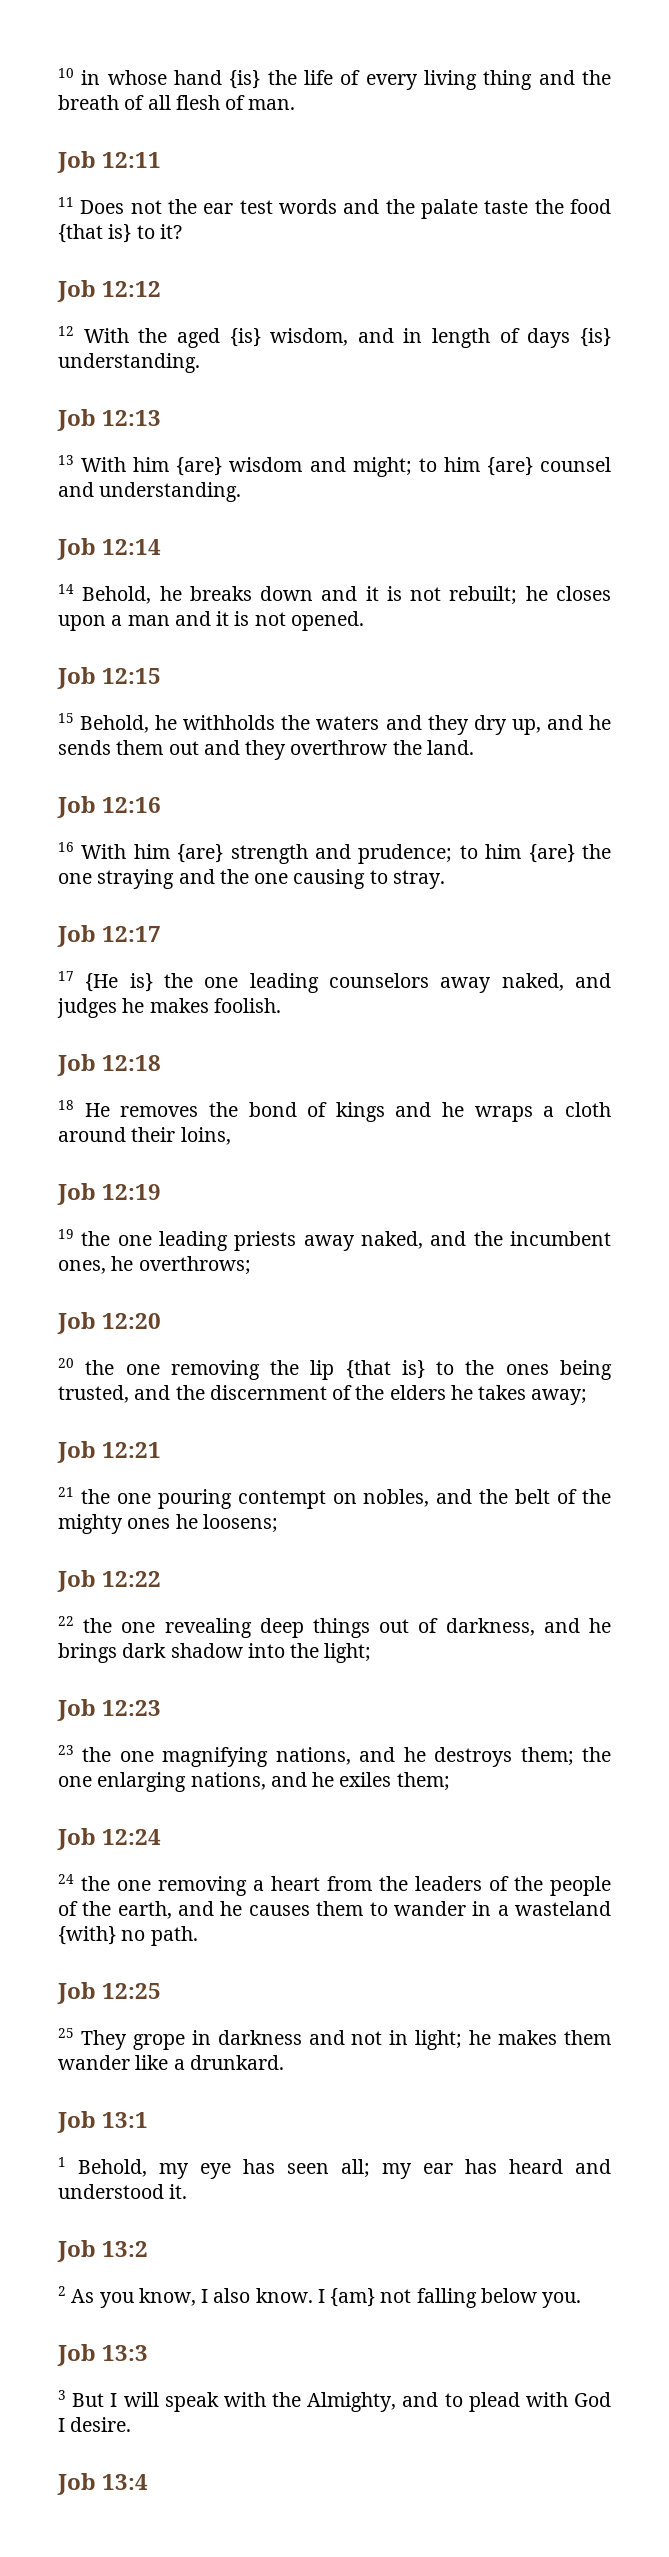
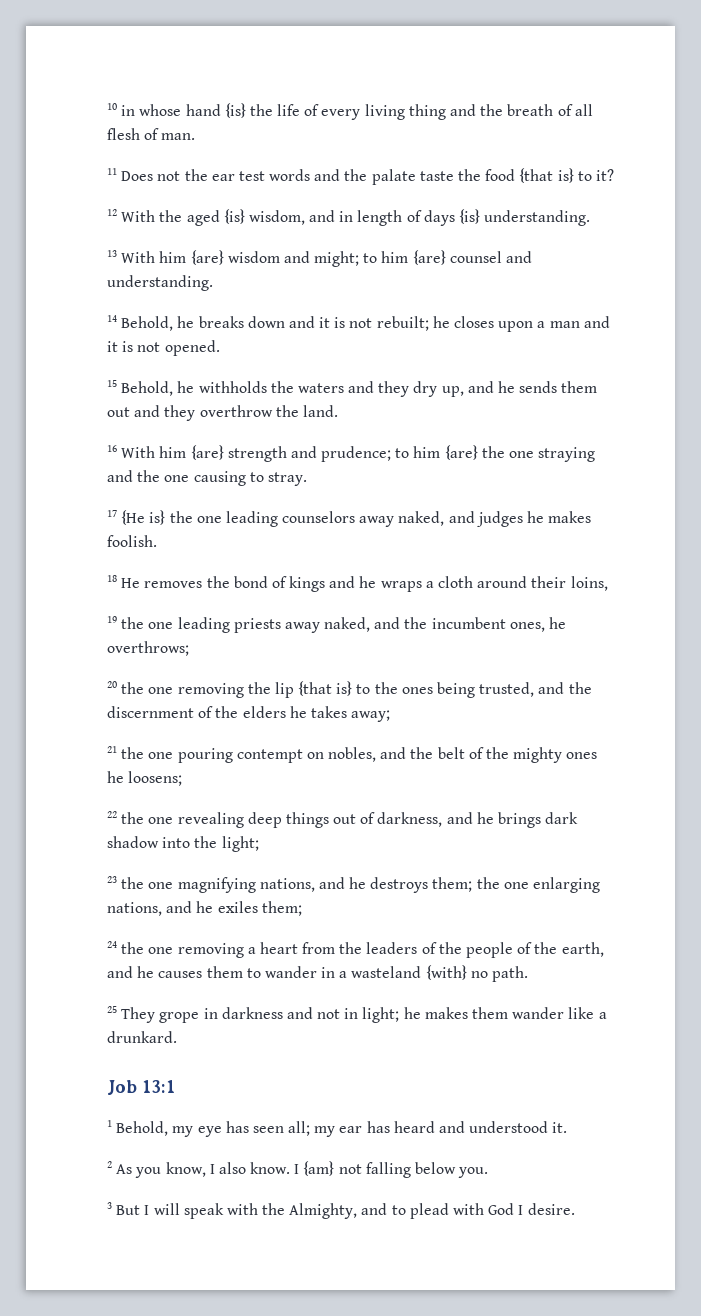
- Job 12:11
- Job 12:12
- Job 12:13
- Job 12:14
- Job 12:15
- Job 12:16
- Job 12:17
- Job 12:18
- Job 12:19
- Job 12:20
- Job 12:21
- Job 12:22
- Job 12:23
- Job 12:24
- Job 12:25
- Job 13:2
- Job 13:3
- Job 13:4

